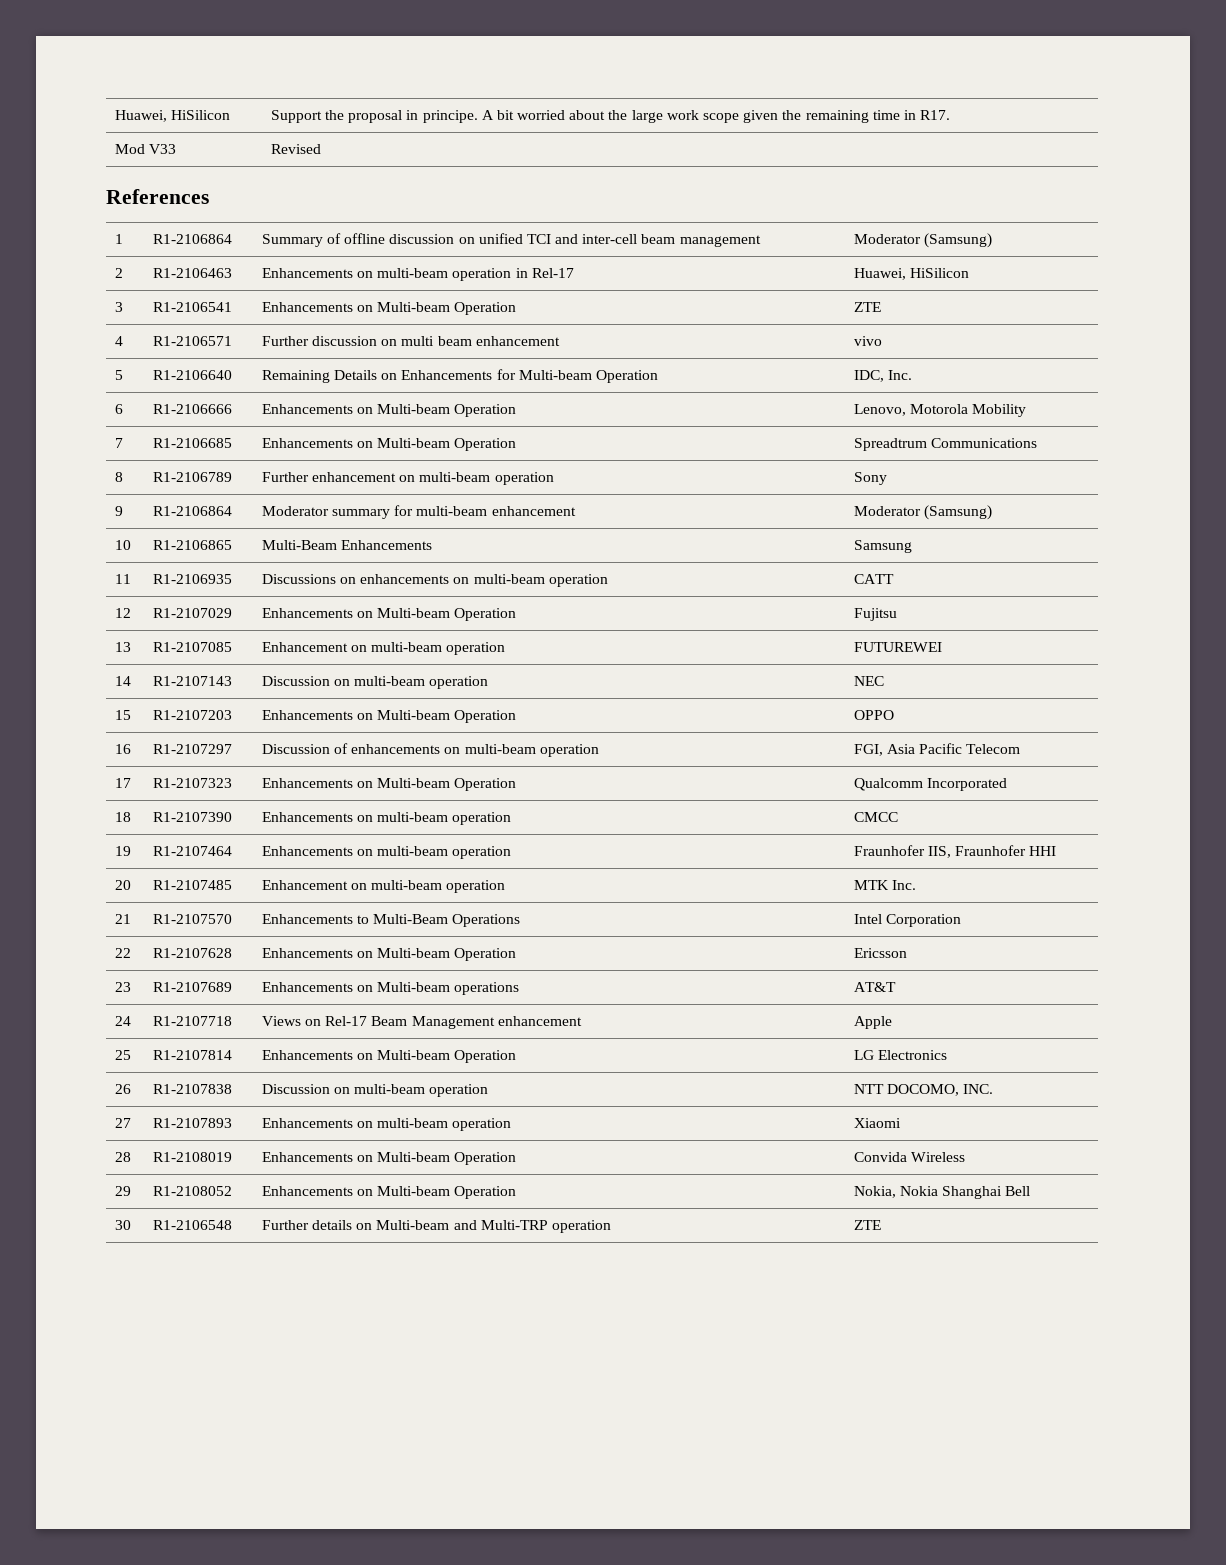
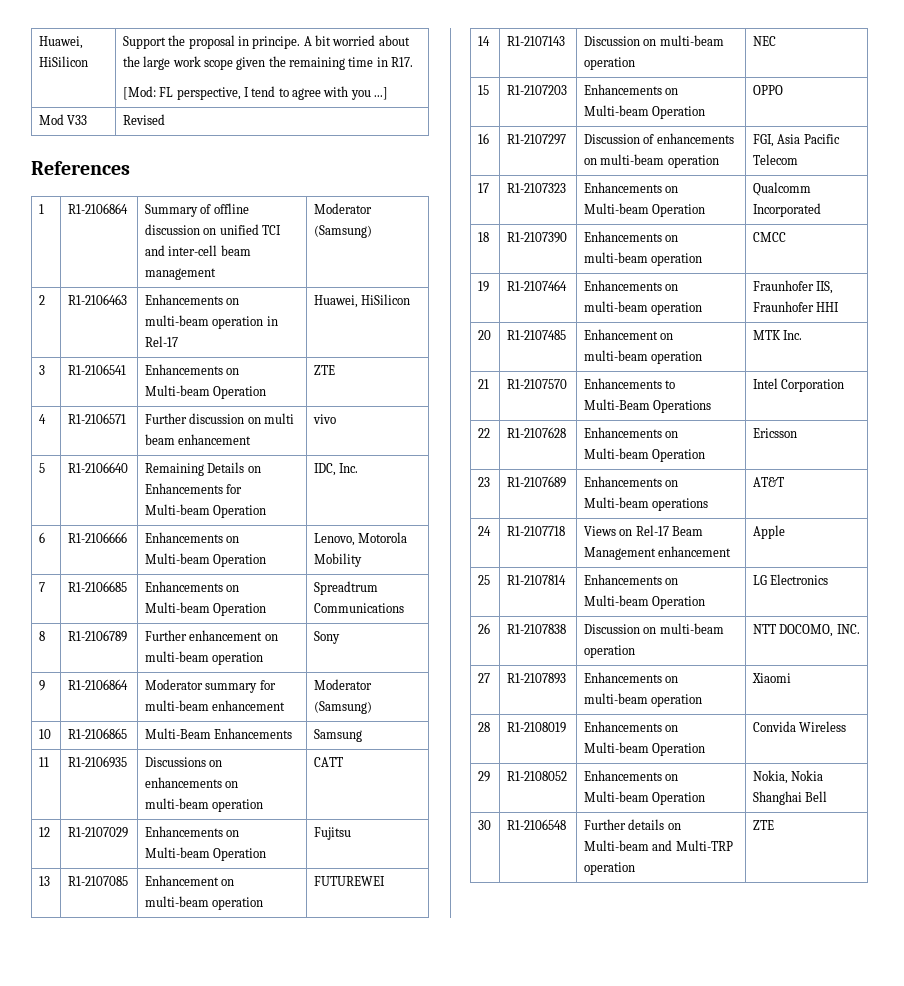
  Huawei, HiSilicon | Support the proposal in principe. A bit worried about the large work scope given the remaining time in R17.
+ [Mod: FL perspective, I tend to agree with you ...]

